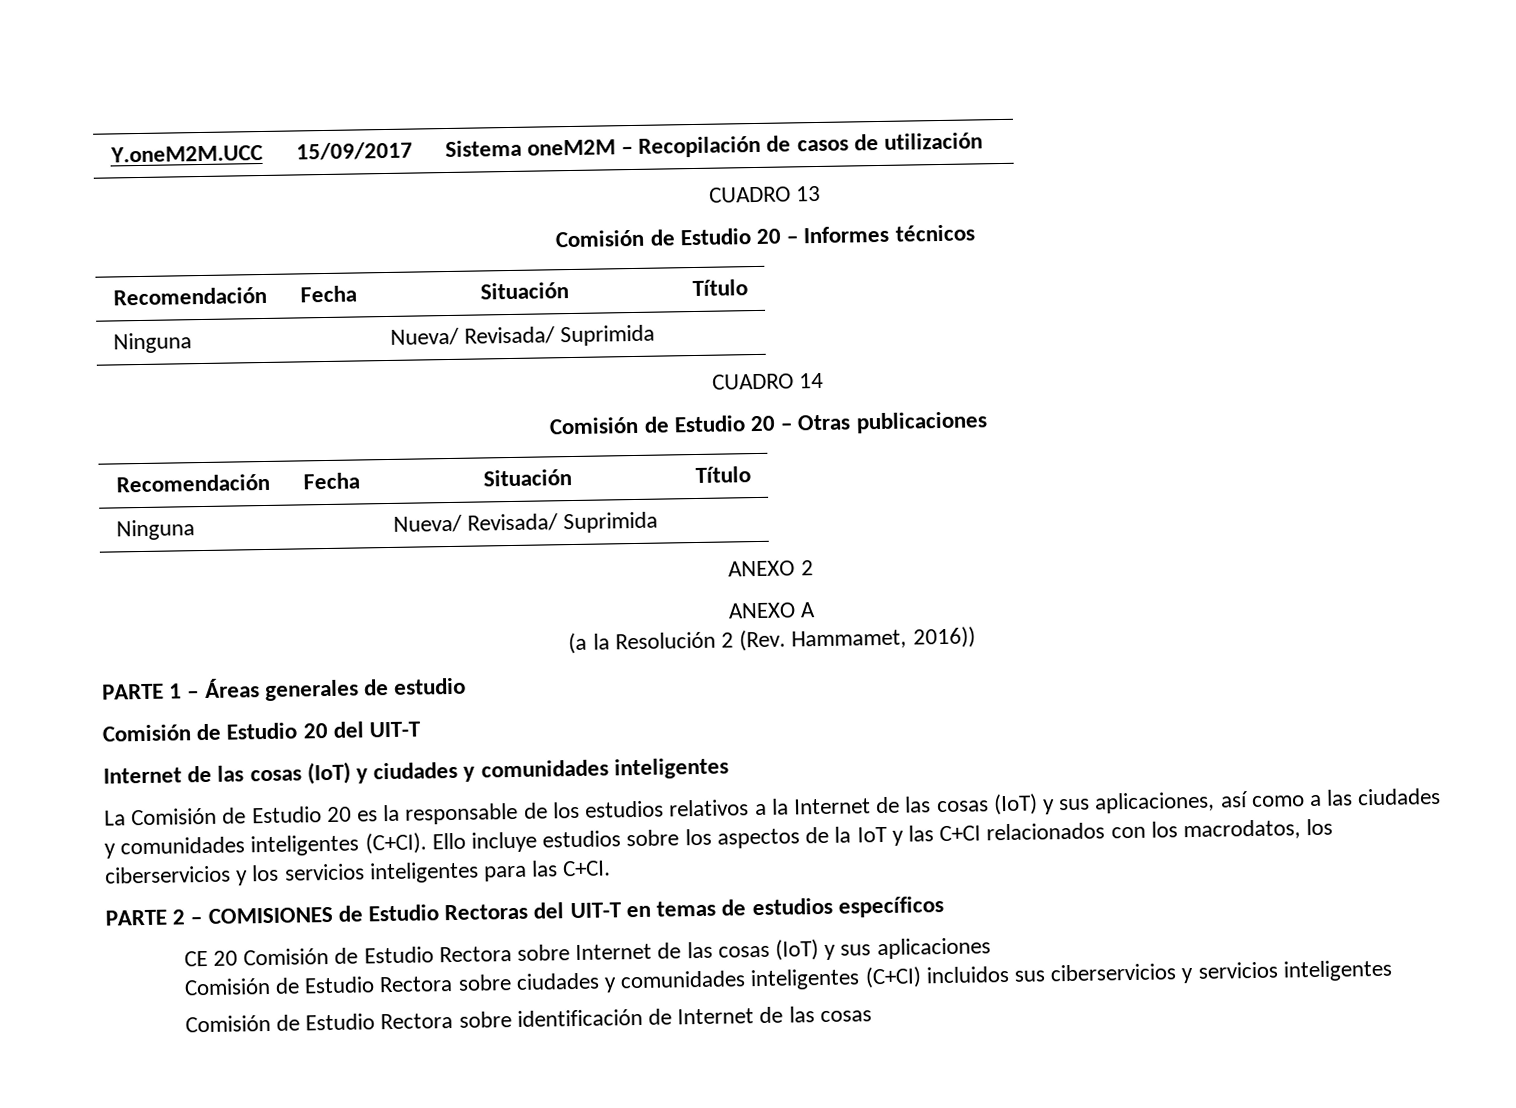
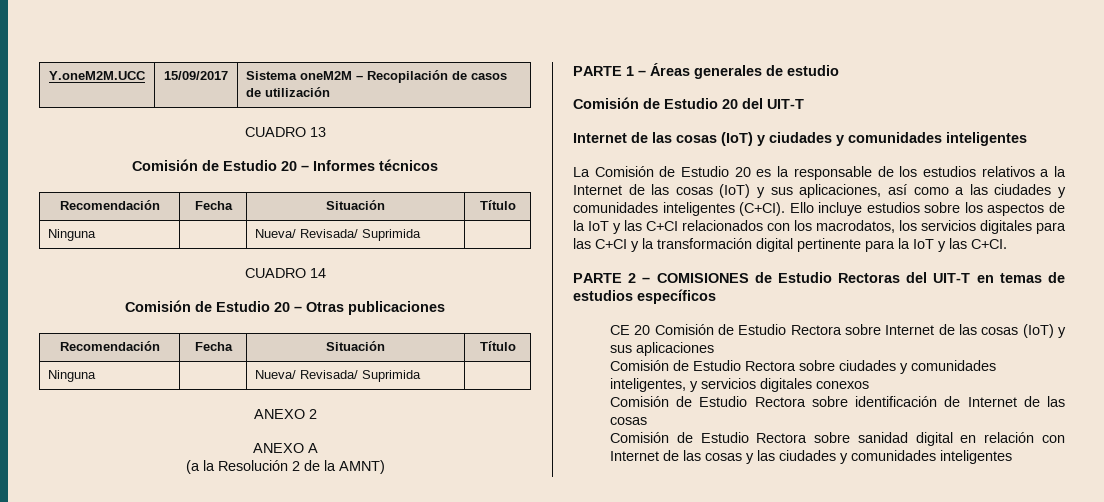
- (a la Resolución 2 (Rev. Hammamet, 2016))
+ (a la Resolución 2 de la AMNT)
- Ello incluye estudios sobre los aspectos de la IoT y las C+CI relacionados con los macrodatos, los ciberservicios y los servicios inteligentes para las C+CI.
+ Ello incluye estudios sobre los aspectos de la IoT y las C+CI relacionados con los macrodatos, los servicios digitales para las C+CI y la transformación digital pertinente para la IoT y las C+CI.
- Comisión de Estudio Rectora sobre ciudades y comunidades inteligentes (C+CI) incluidos sus ciberservicios y servicios inteligentes
+ Comisión de Estudio Rectora sobre ciudades y comunidades inteligentes, y servicios digitales conexos
+ Comisión de Estudio Rectora sobre sanidad digital en relación con Internet de las cosas y las ciudades y comunidades inteligentes

